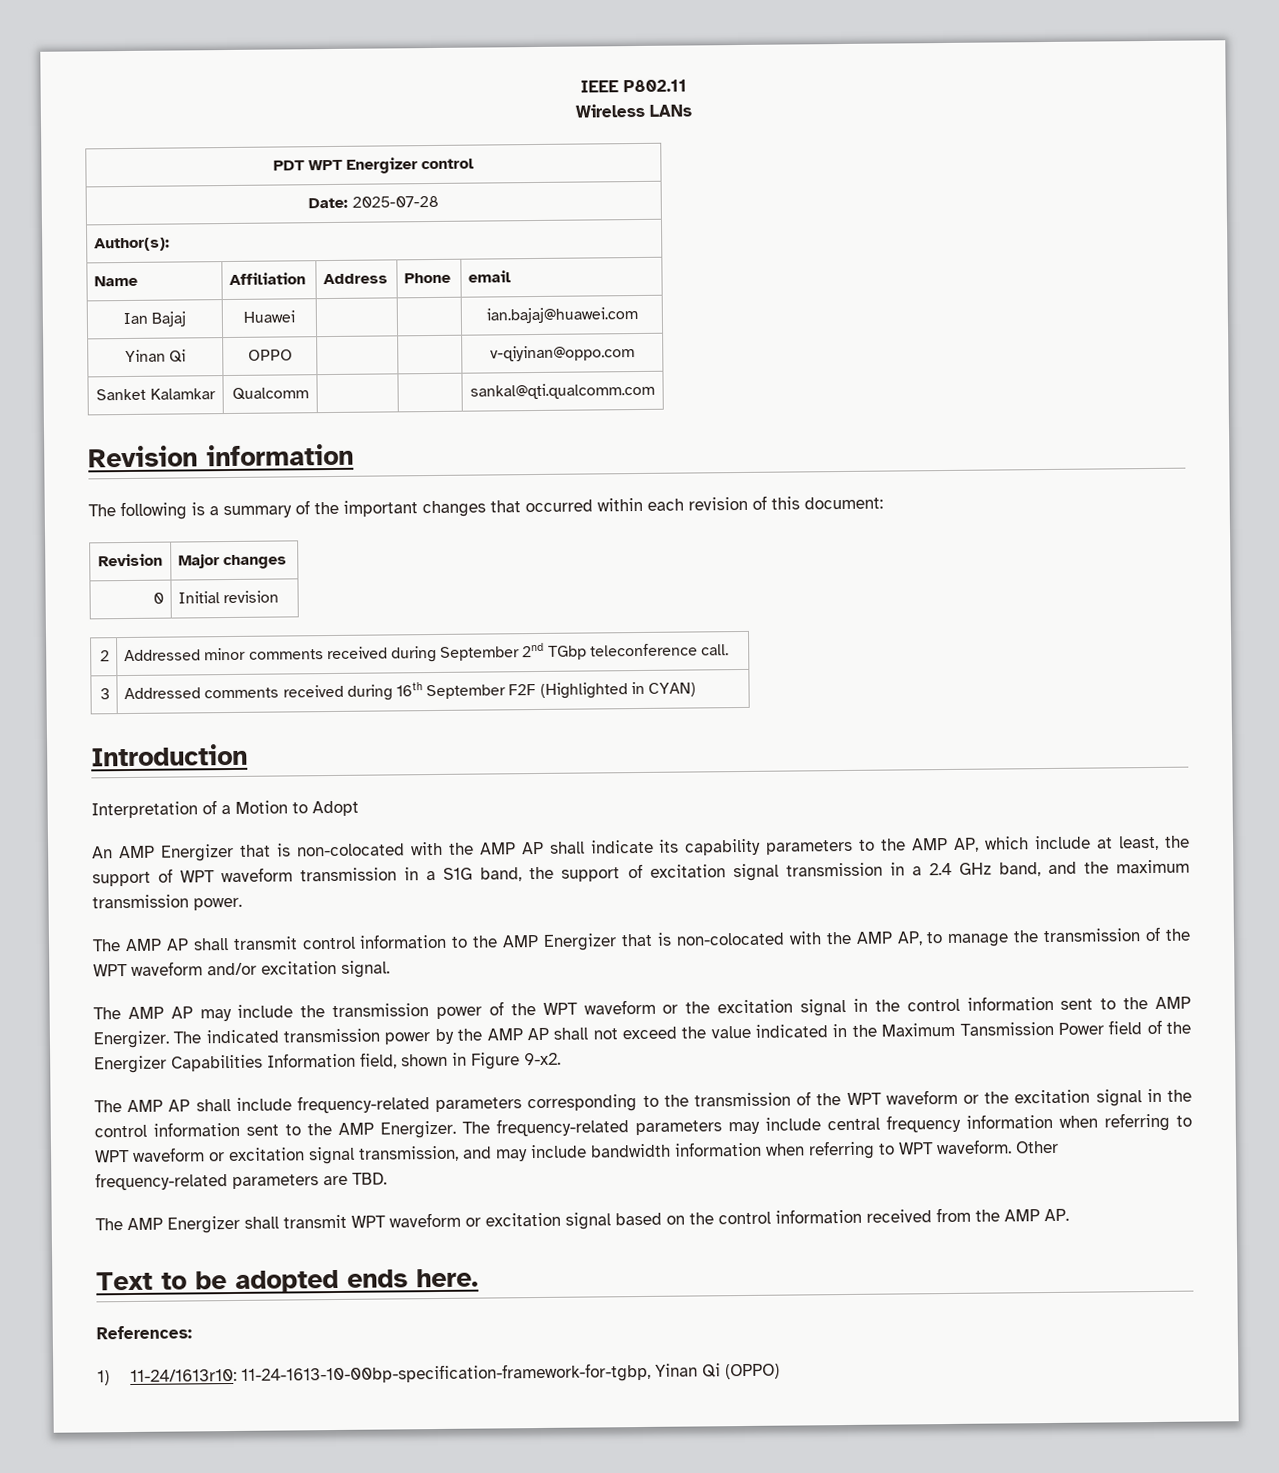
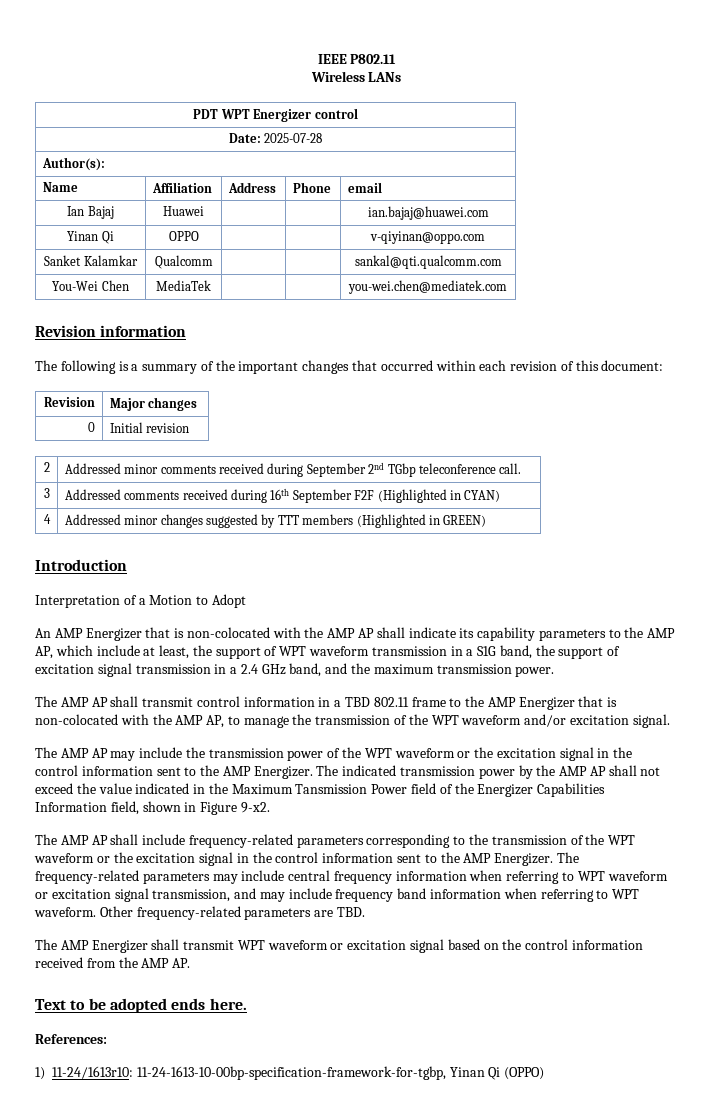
+ You-Wei Chen | MediaTek | | | you-wei.chen@mediatek.com
+ 4 | Addressed minor changes suggested by TTT members (Highlighted in GREEN)
- The AMP AP shall transmit control information to the AMP Energizer that is non-colocated with the AMP AP, to manage the transmission of the WPT waveform and/or excitation signal.
+ The AMP AP shall transmit control information in a TBD 802.11 frame to the AMP Energizer that is non-colocated with the AMP AP, to manage the transmission of the WPT waveform and/or excitation signal.
- The frequency-related parameters may include central frequency information when referring to WPT waveform or excitation signal transmission, and may include bandwidth information when referring to WPT waveform.
+ The frequency-related parameters may include central frequency information when referring to WPT waveform or excitation signal transmission, and may include frequency band information when referring to WPT waveform.

